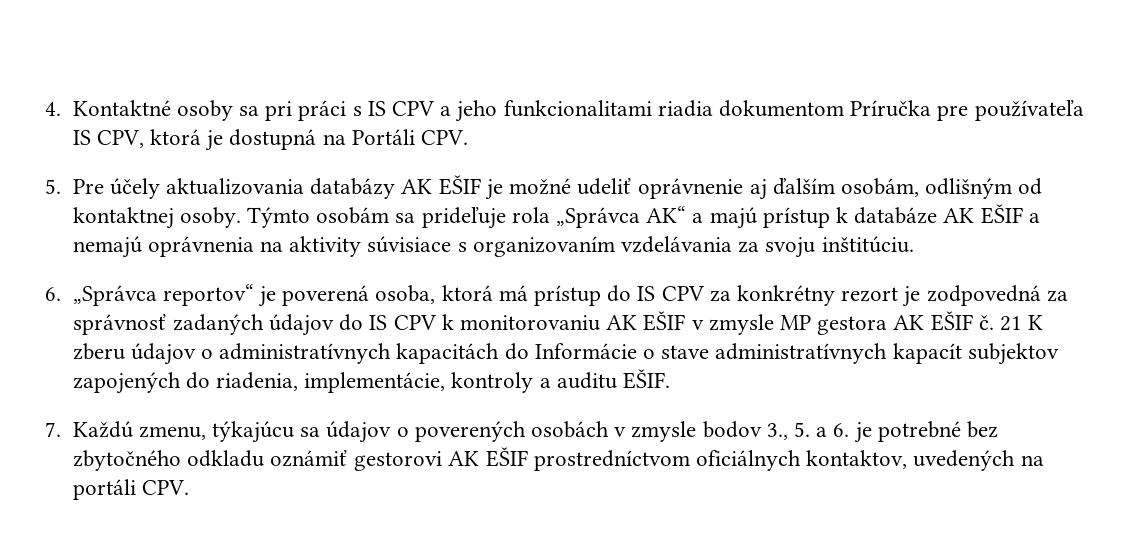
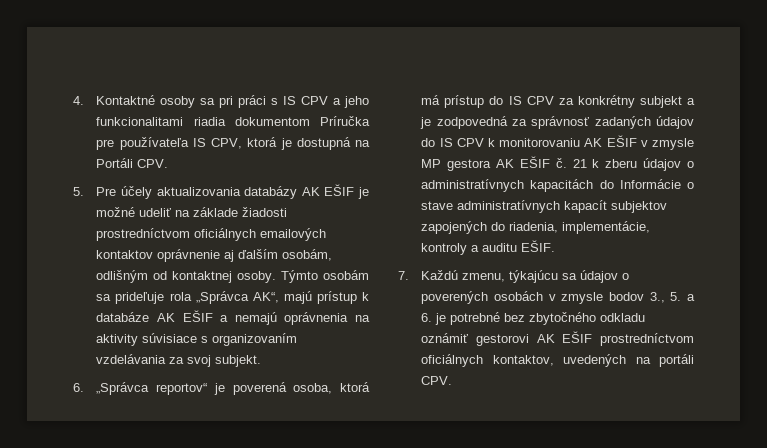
- 5. Pre účely aktualizovania databázy AK EŠIF je možné udeliť oprávnenie aj ďalším osobám, odlišným od kontaktnej osoby.
+ 5. Pre účely aktualizovania databázy AK EŠIF je možné udeliť na základe žiadosti prostredníctvom oficiálnych emailových kontaktov oprávnenie aj ďalším osobám, odlišným od kontaktnej osoby.
- Týmto osobám sa prideľuje rola „Správca AK“ a majú prístup k databáze AK EŠIF a nemajú oprávnenia na aktivity súvisiace s organizovaním vzdelávania za svoju inštitúciu.
+ Týmto osobám sa prideľuje rola „Správca AK“, majú prístup k databáze AK EŠIF a nemajú oprávnenia na aktivity súvisiace s organizovaním vzdelávania za svoj subjekt.
- 6. „Správca reportov“ je poverená osoba, ktorá má prístup do IS CPV za konkrétny rezort je zodpovedná za správnosť zadaných údajov do IS CPV k monitorovaniu AK EŠIF v zmysle MP gestora AK EŠIF č.
+ 6. „Správca reportov“ je poverená osoba, ktorá má prístup do IS CPV za konkrétny subjekt a je zodpovedná za správnosť zadaných údajov do IS CPV k monitorovaniu AK EŠIF v zmysle MP gestora AK EŠIF č.
- 21 K zberu údajov o administratívnych kapacitách do Informácie o stave administratívnych kapacít subjektov zapojených do riadenia, implementácie, kontroly a auditu EŠIF.
+ 21 k zberu údajov o administratívnych kapacitách do Informácie o stave administratívnych kapacít subjektov zapojených do riadenia, implementácie, kontroly a auditu EŠIF.

